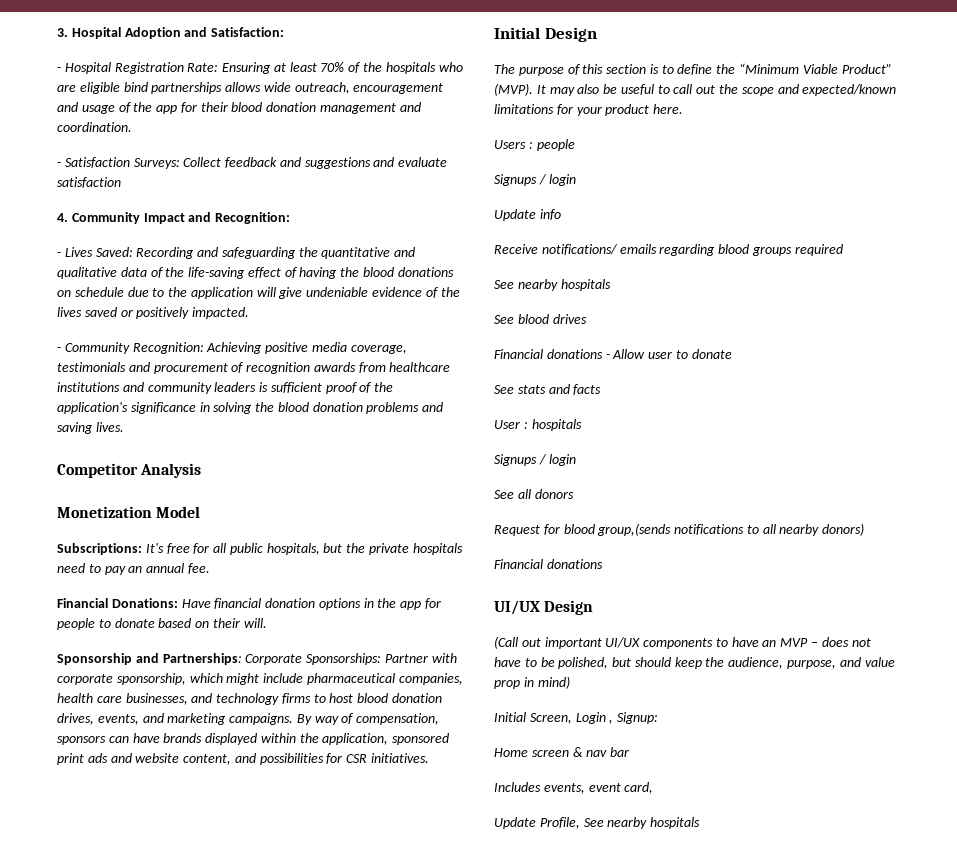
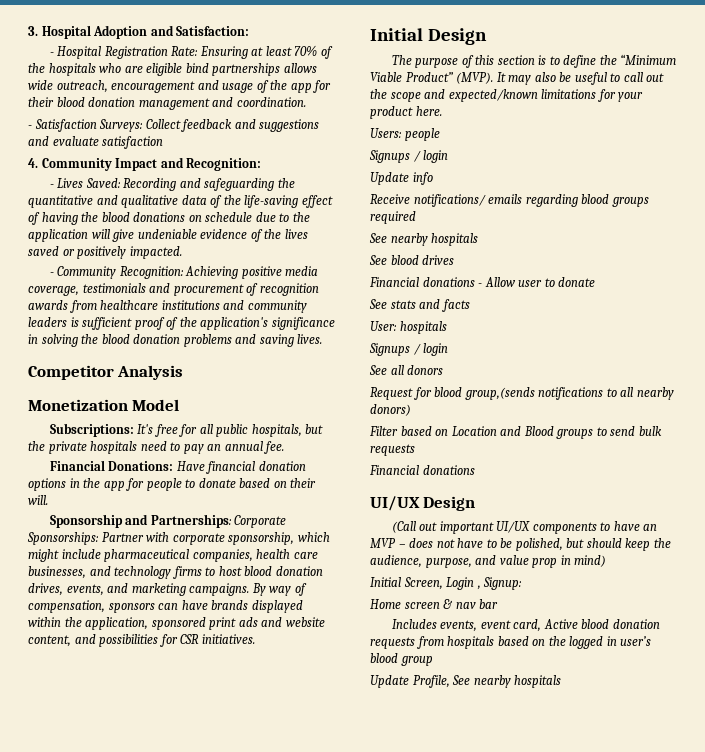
- Users : people
+ Users: people
- User : hospitals
+ User: hospitals
+ Filter based on Location and Blood groups to send bulk requests
- Includes events, event card,
+ Includes events, event card, Active blood donation requests from hospitals based on the logged in user’s blood group

